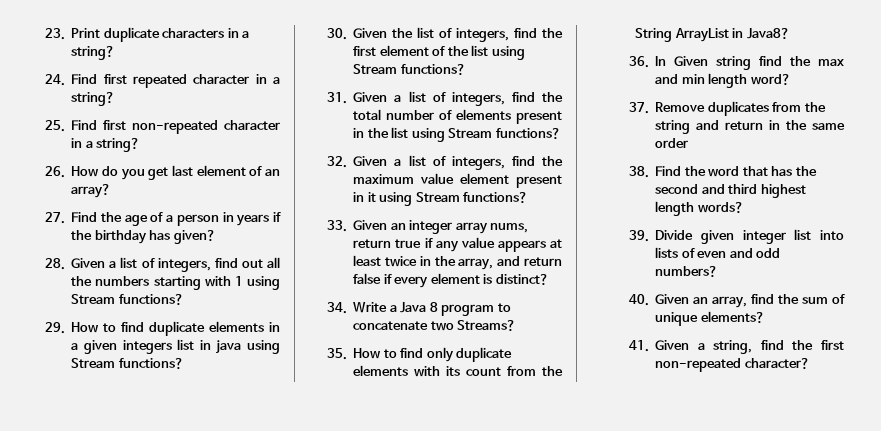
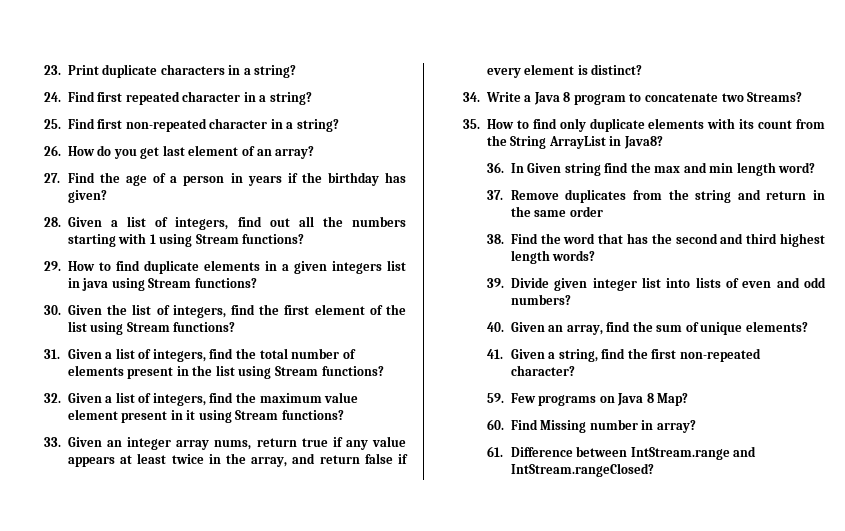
+ 59. Few programs on Java 8 Map?
+ 60. Find Missing number in array?
+ 61. Difference between IntStream.range and IntStream.rangeClosed?

